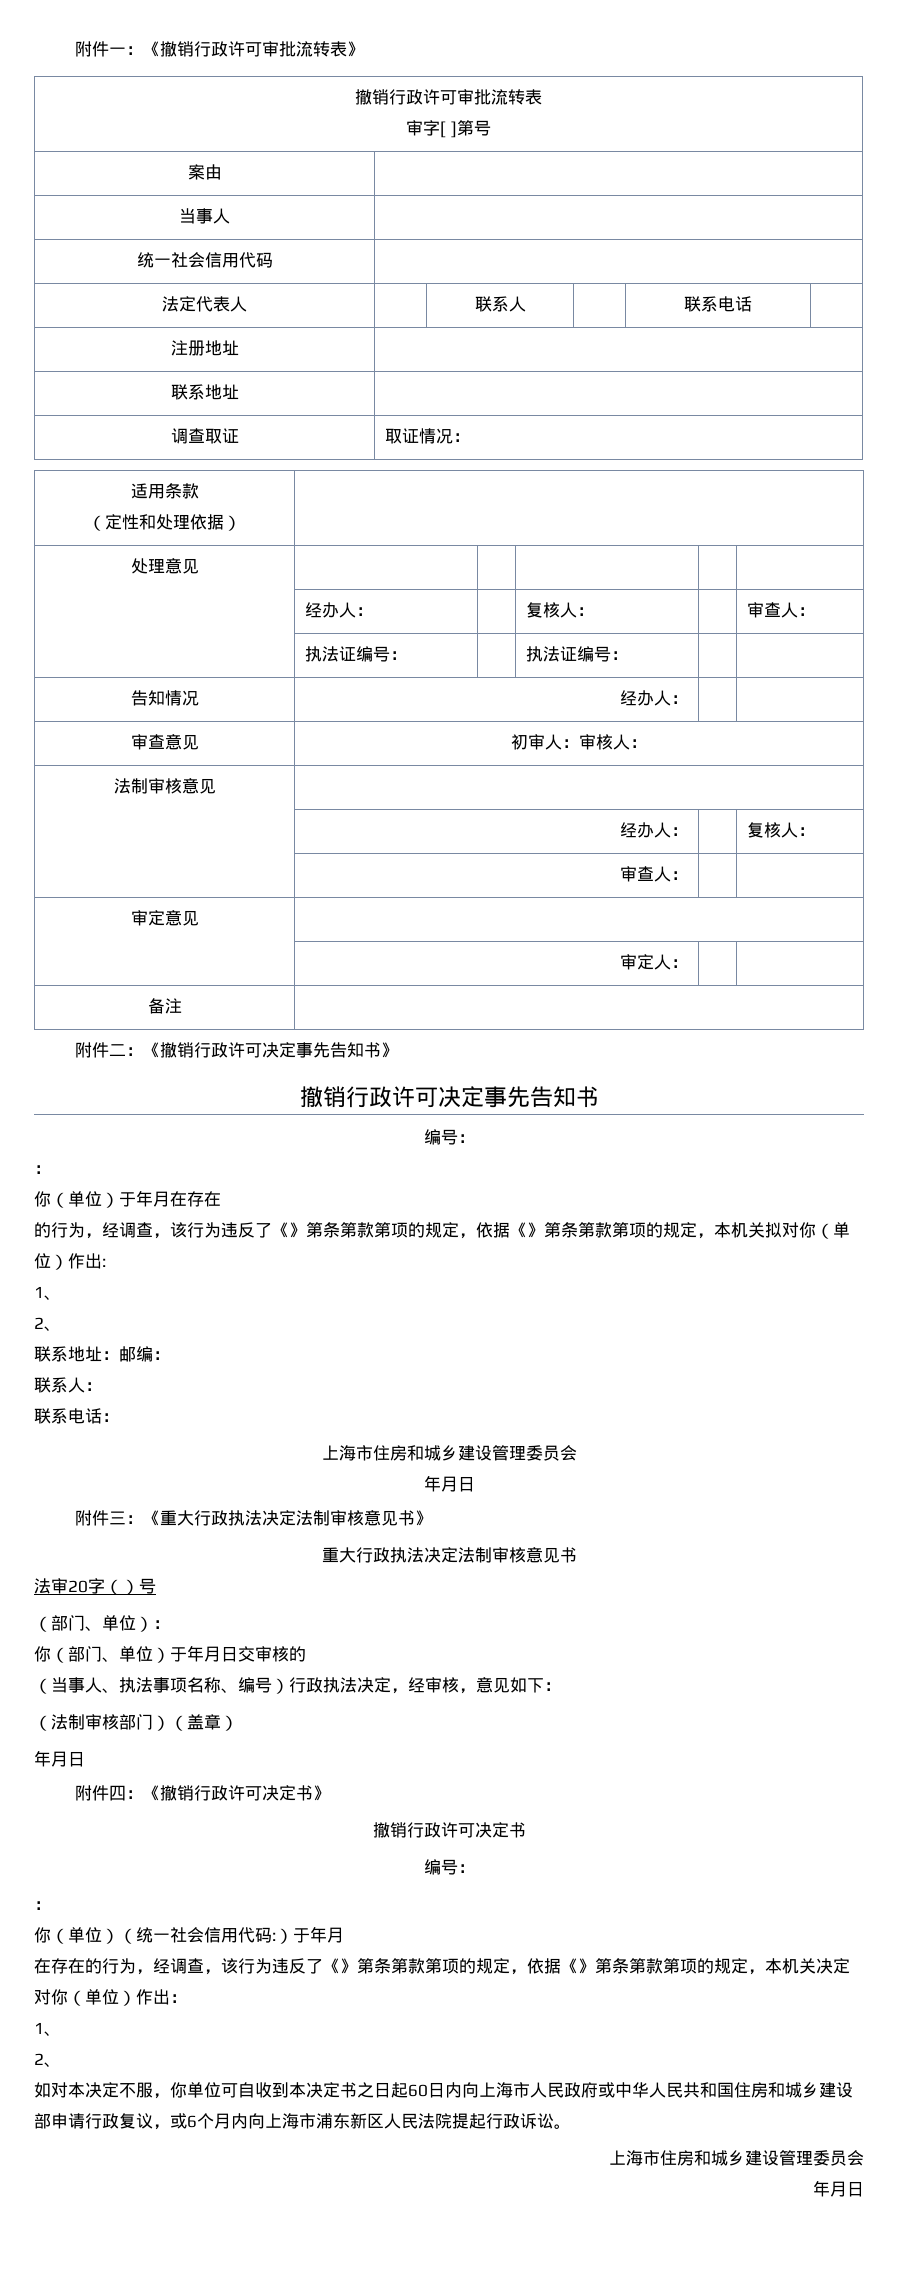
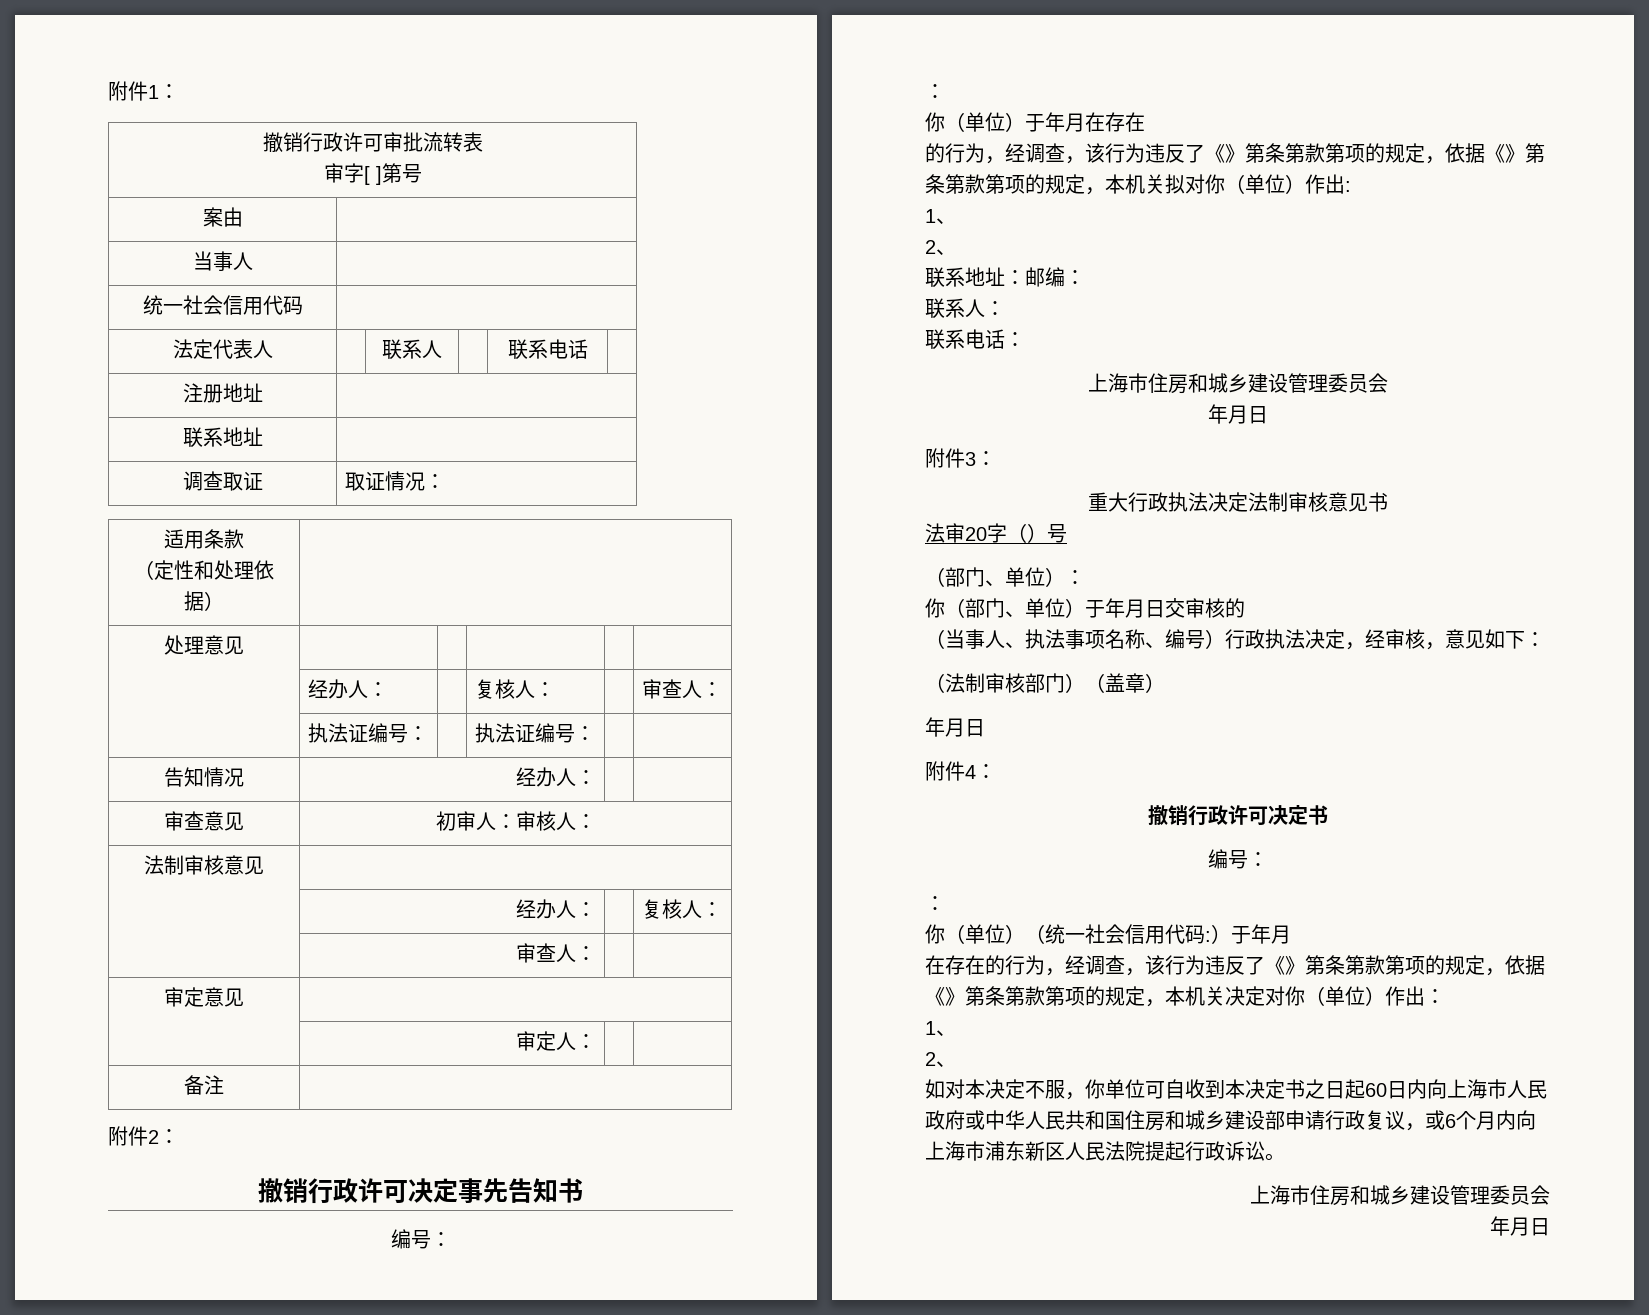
- 附件一：《撤销行政许可审批流转表》
+ 附件1：
- 附件二：《撤销行政许可决定事先告知书》
+ 附件2：
- 附件三：《重大行政执法决定法制审核意见书》
+ 附件3：
- 附件四：《撤销行政许可决定书》
+ 附件4：

